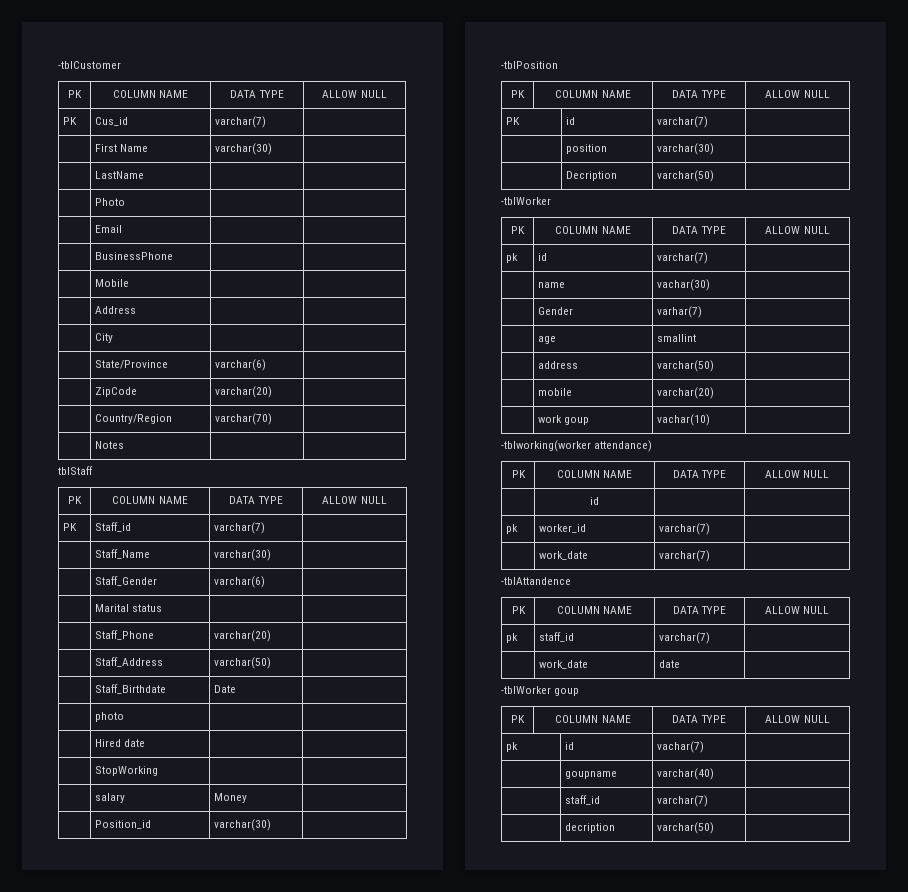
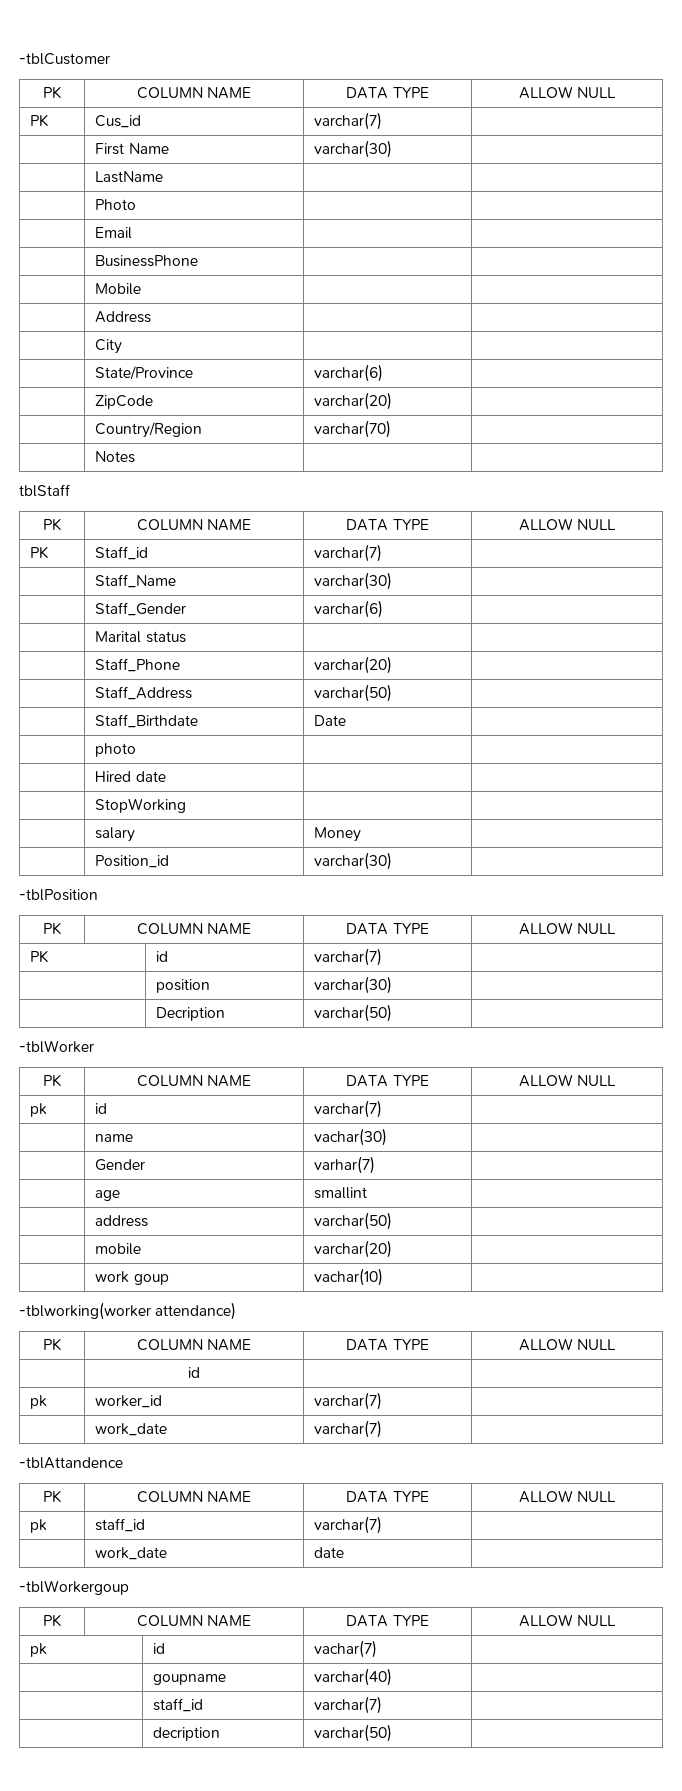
- -tblWorker goup
+ -tblWorkergoup

